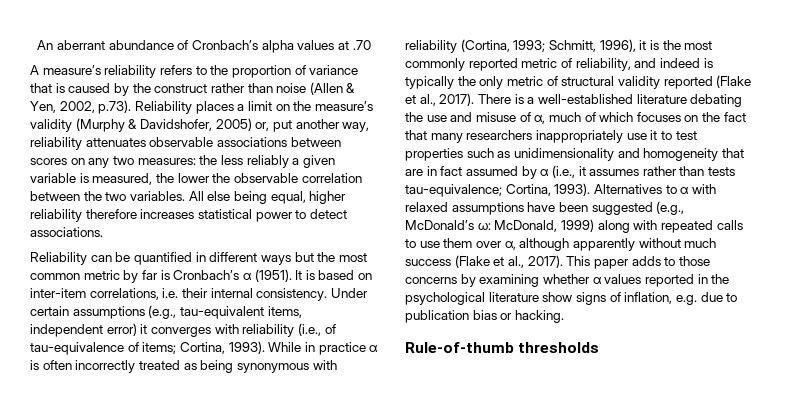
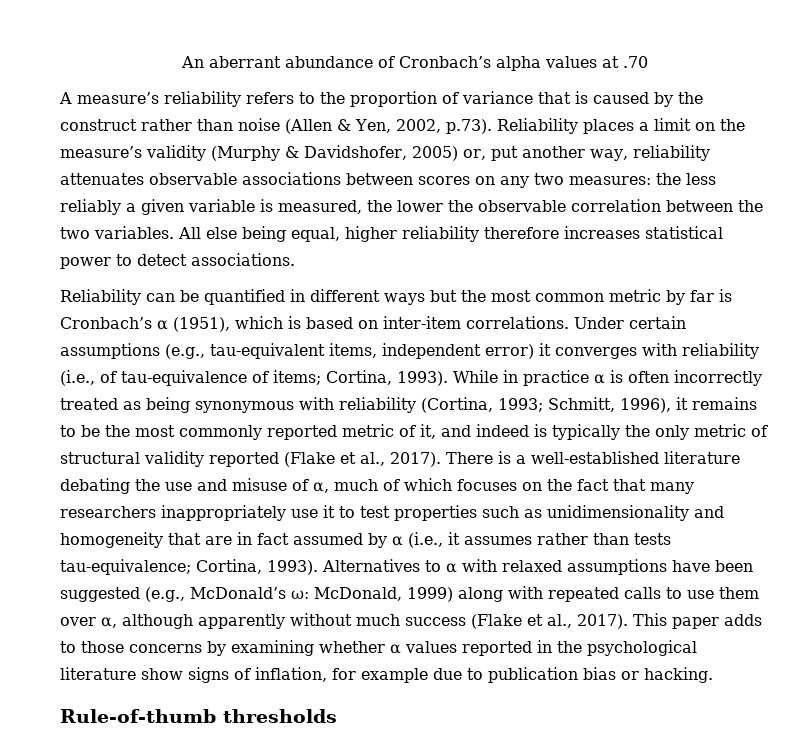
- Reliability can be quantified in different ways but the most common metric by far is Cronbach’s α (1951). It is based on inter-item correlations, i.e. their internal consistency.
+ Reliability can be quantified in different ways but the most common metric by far is Cronbach’s α (1951), which is based on inter-item correlations.
- While in practice α is often incorrectly treated as being synonymous with reliability (Cortina, 1993; Schmitt, 1996), it is the most commonly reported metric of reliability, and indeed is typically the only metric of structural validity reported (Flake et al., 2017).
+ While in practice α is often incorrectly treated as being synonymous with reliability (Cortina, 1993; Schmitt, 1996), it remains to be the most commonly reported metric of it, and indeed is typically the only metric of structural validity reported (Flake et al., 2017).
- This paper adds to those concerns by examining whether α values reported in the psychological literature show signs of inflation, e.g. due to publication bias or hacking.
+ This paper adds to those concerns by examining whether α values reported in the psychological literature show signs of inflation, for example due to publication bias or hacking.

